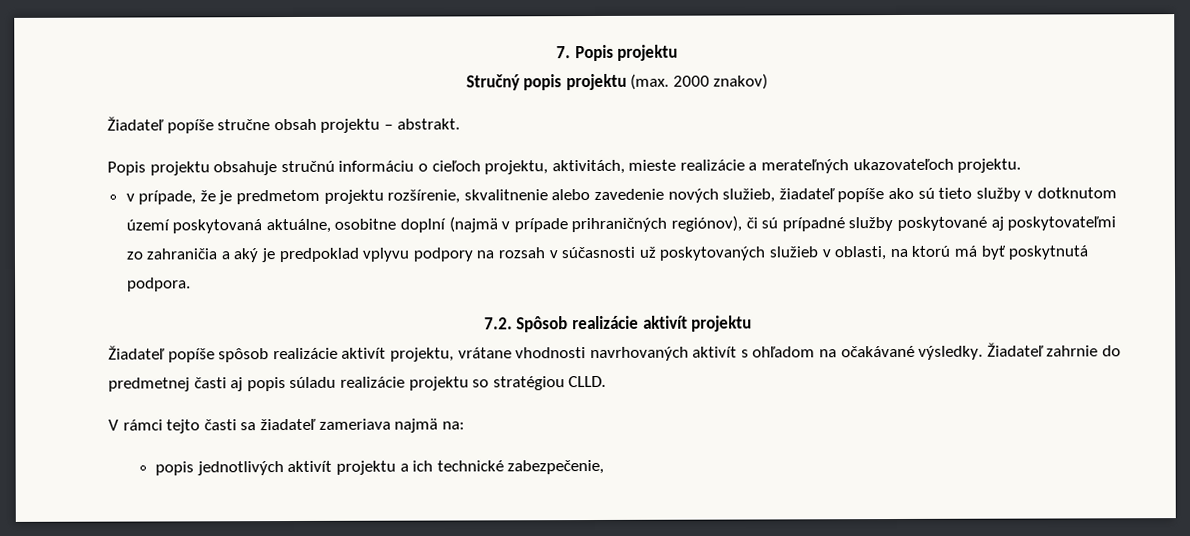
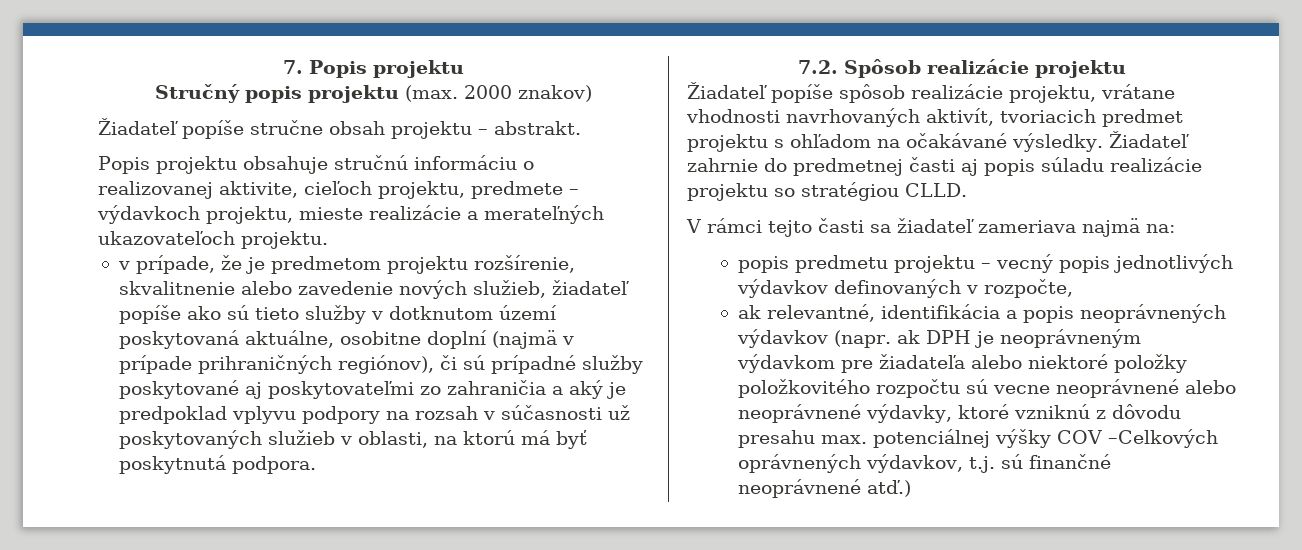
- Popis projektu obsahuje stručnú informáciu o cieľoch projektu, aktivitách, mieste realizácie a merateľných ukazovateľoch projektu.
+ Popis projektu obsahuje stručnú informáciu o realizovanej aktivite, cieľoch projektu, predmete – výdavkoch projektu, mieste realizácie a merateľných ukazovateľoch projektu.
- 7.2. Spôsob realizácie aktivít projektu
+ 7.2. Spôsob realizácie projektu
- Žiadateľ popíše spôsob realizácie aktivít projektu, vrátane vhodnosti navrhovaných aktivít s ohľadom na očakávané výsledky.
+ Žiadateľ popíše spôsob realizácie projektu, vrátane vhodnosti navrhovaných aktivít, tvoriacich predmet projektu s ohľadom na očakávané výsledky.
- popis jednotlivých aktivít projektu a ich technické zabezpečenie,
+ popis predmetu projektu – vecný popis jednotlivých výdavkov definovaných v rozpočte,
+ ak relevantné, identifikácia a popis neoprávnených výdavkov (napr. ak DPH je neoprávneným výdavkom pre žiadateľa alebo niektoré položky položkovitého rozpočtu sú vecne neoprávnené alebo neoprávnené výdavky, ktoré vzniknú z dôvodu presahu max. potenciálnej výšky COV –Celkových oprávnených výdavkov, t.j. sú finančné neoprávnené atď.)

